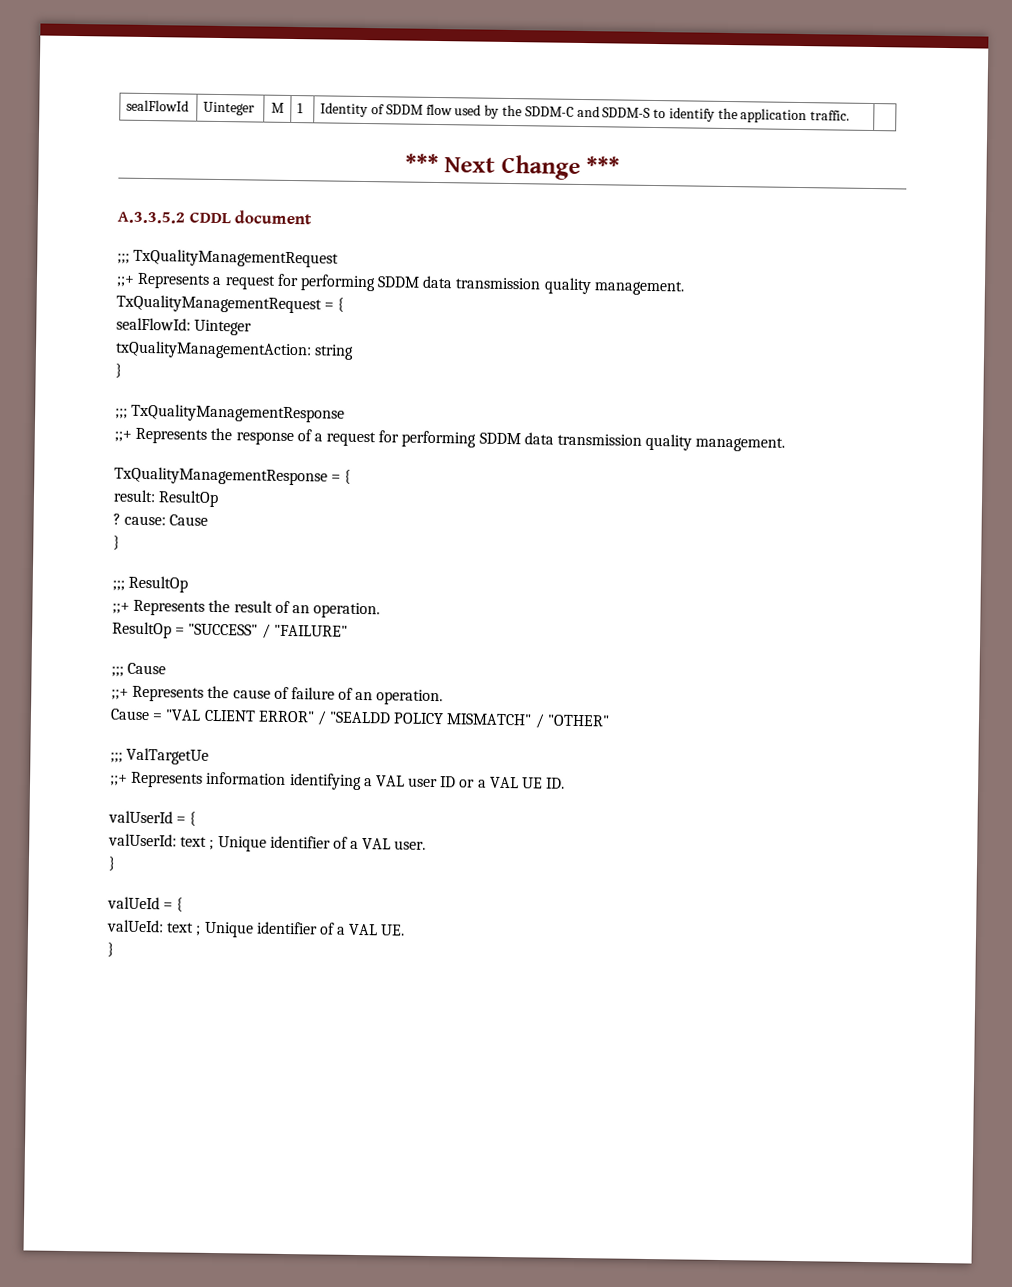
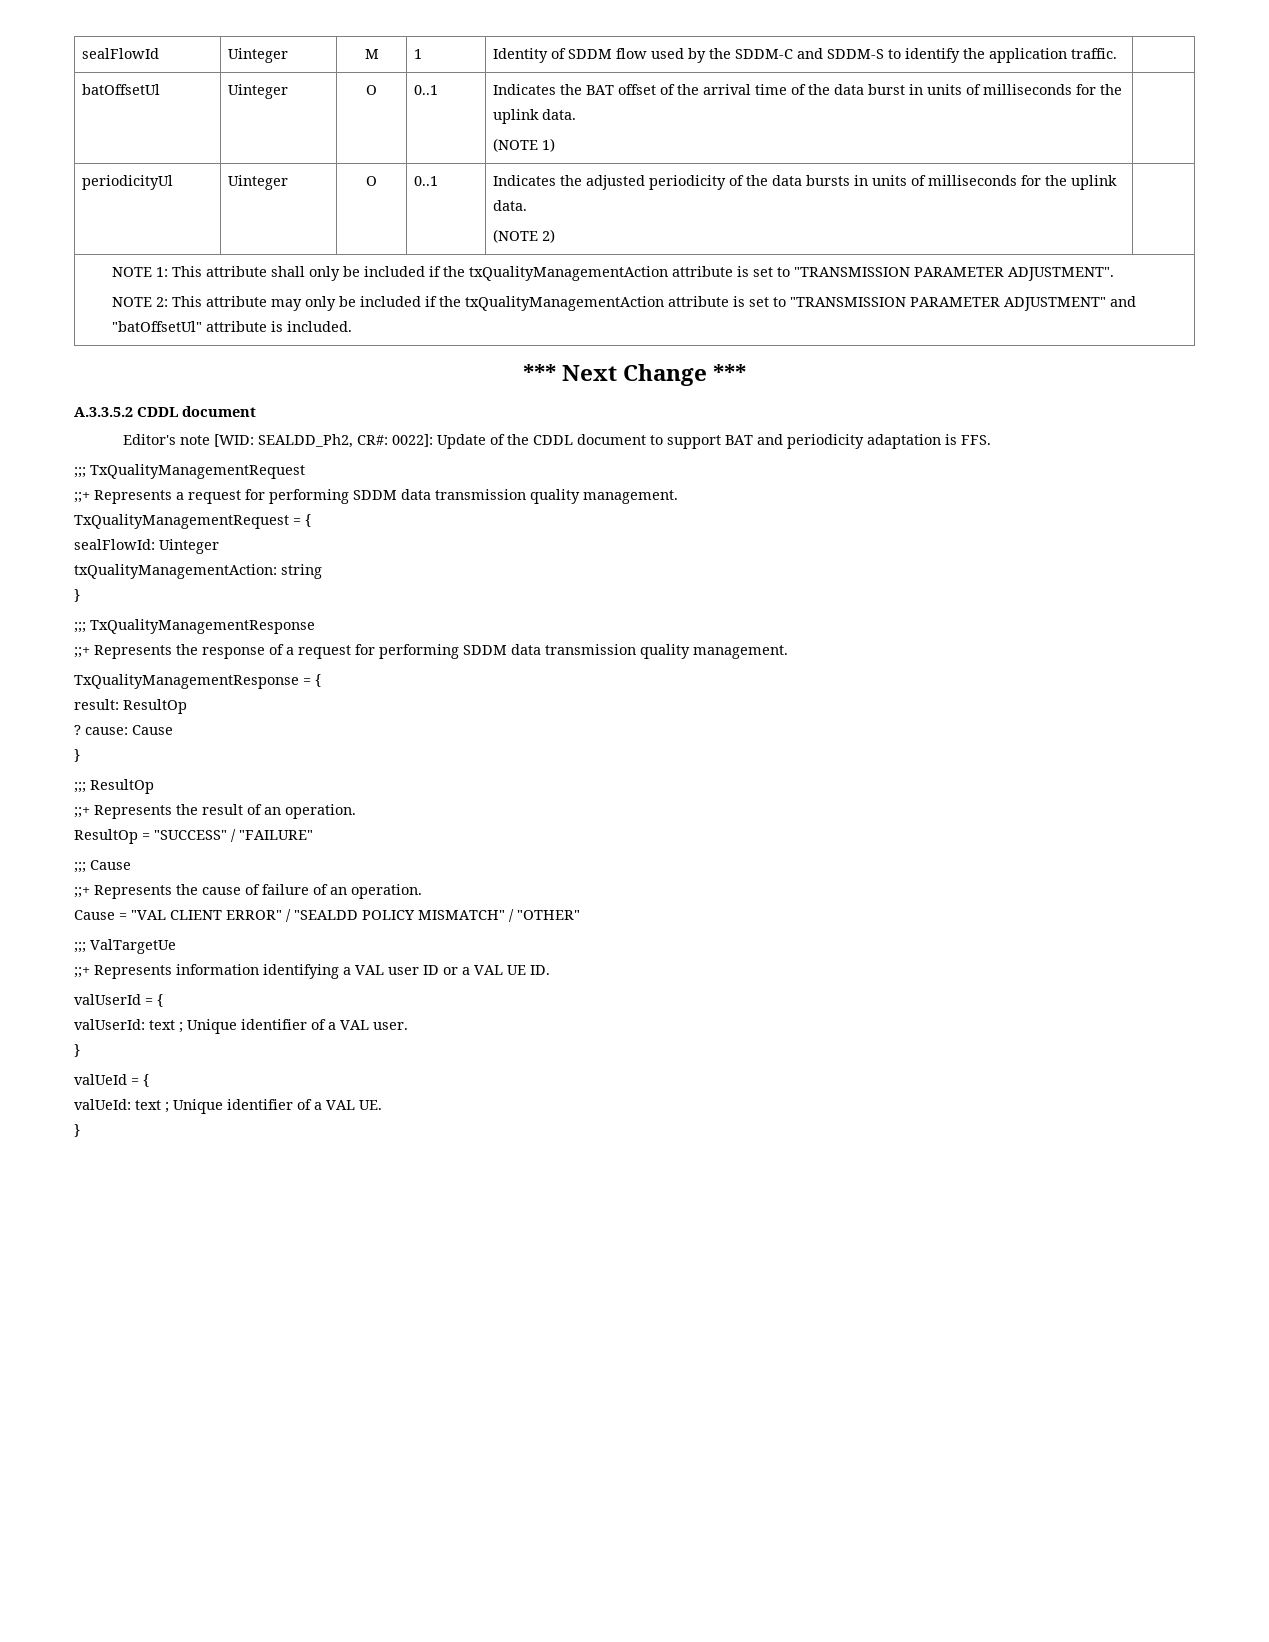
+ batOffsetUl | Uinteger | O | 0..1 | Indicates the BAT offset of the arrival time of the data burst in units of milliseconds for the uplink data.
+ (NOTE 1) |
+ periodicityUl | Uinteger | O | 0..1 | Indicates the adjusted periodicity of the data bursts in units of milliseconds for the uplink data.
+ (NOTE 2) |
+ NOTE 1: This attribute shall only be included if the txQualityManagementAction attribute is set to "TRANSMISSION PARAMETER ADJUSTMENT".
+ NOTE 2: This attribute may only be included if the txQualityManagementAction attribute is set to "TRANSMISSION PARAMETER ADJUSTMENT" and "batOffsetUl" attribute is included.
+ Editor's note [WID: SEALDD_Ph2, CR#: 0022]: Update of the CDDL document to support BAT and periodicity adaptation is FFS.

